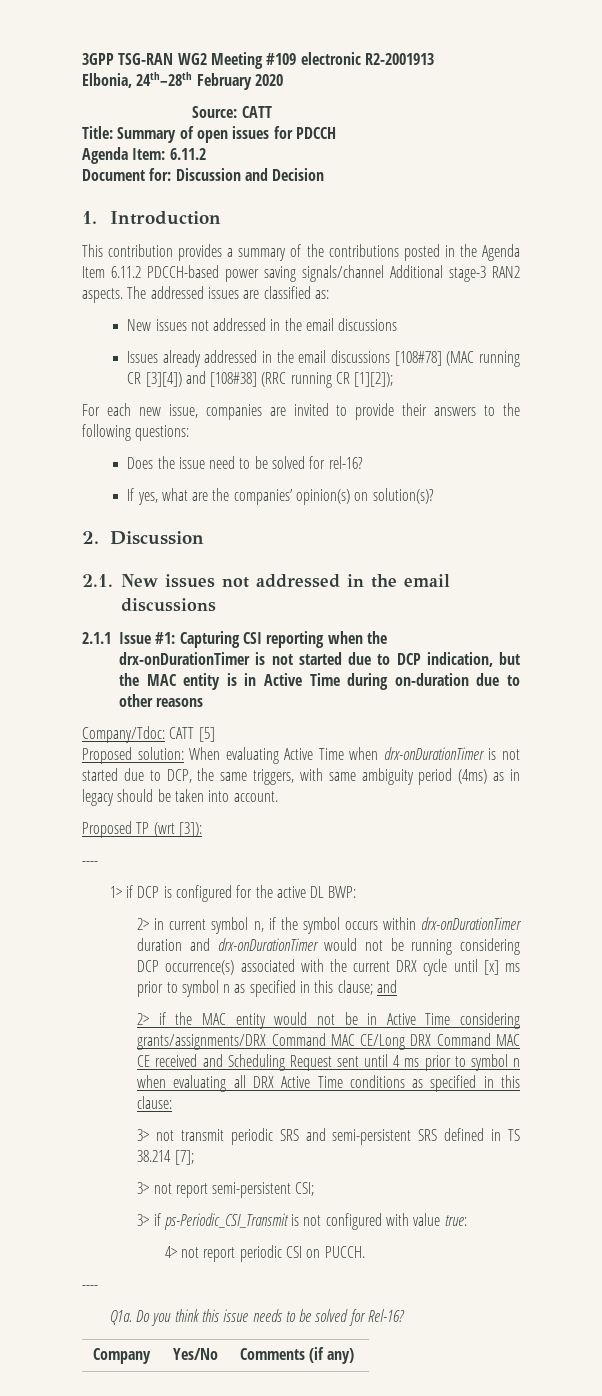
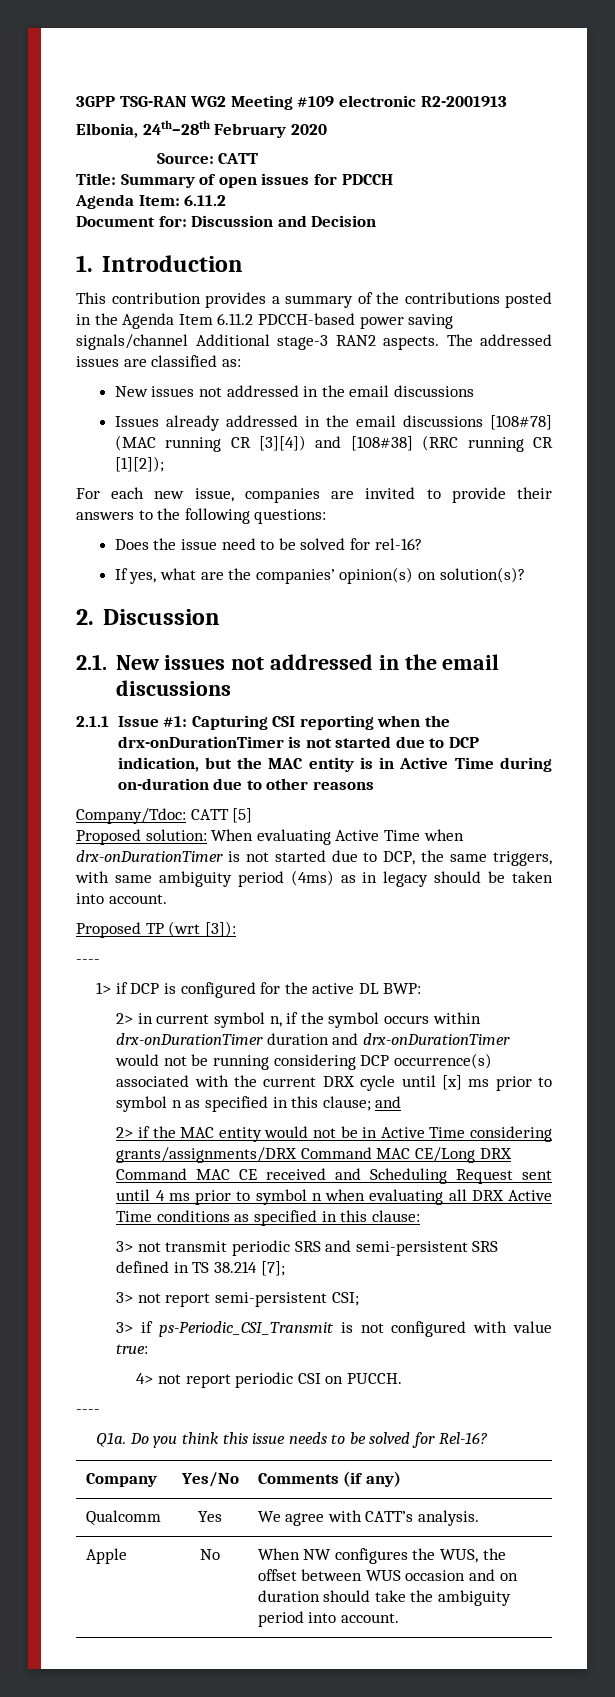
+ Qualcomm | Yes | We agree with CATT’s analysis.
+ Apple | No | When NW configures the WUS, the offset between WUS occasion and on duration should take the ambiguity period into account.

